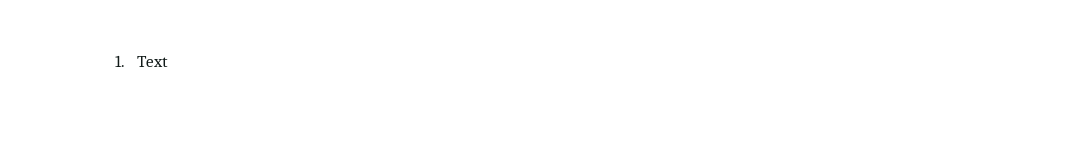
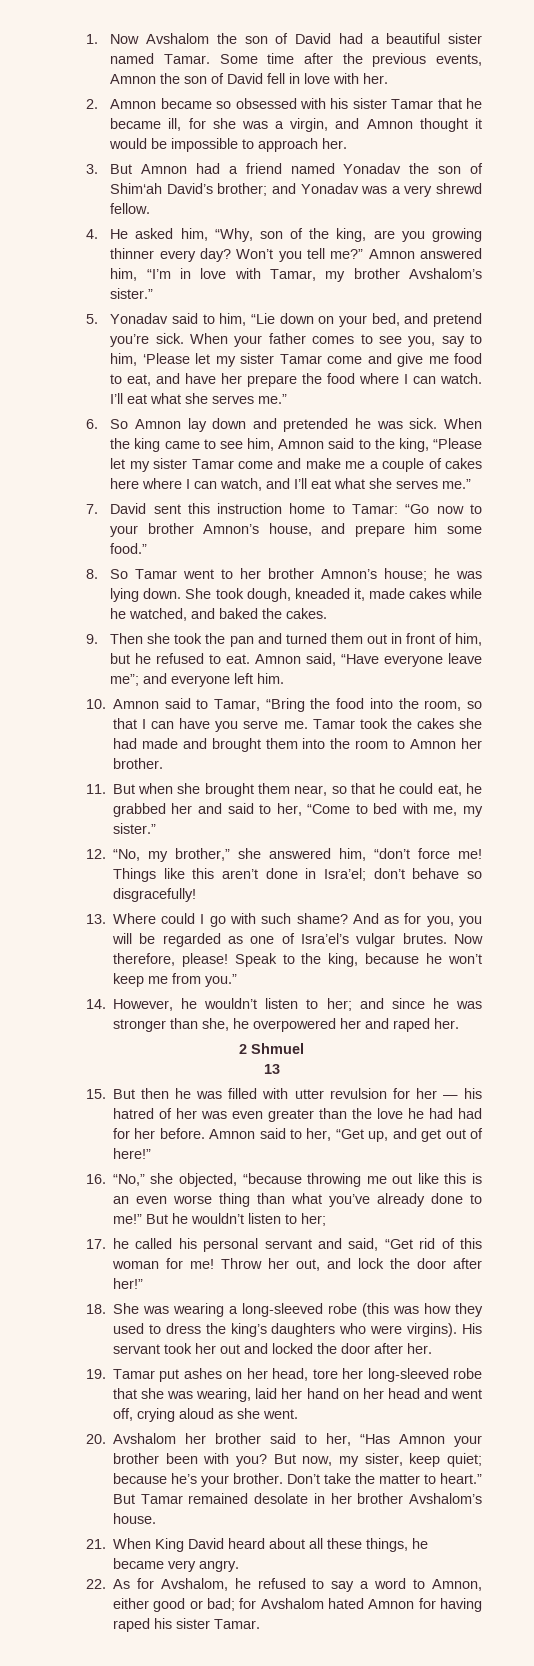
- 1. Text
+ 1. Now Avshalom the son of David had a beautiful sister named Tamar. Some time after the previous events, Amnon the son of David fell in love with her.
+ 2. Amnon became so obsessed with his sister Tamar that he became ill, for she was a virgin, and Amnon thought it would be impossible to approach her.
+ 3. But Amnon had a friend named Yonadav the son of Shim‘ah David’s brother; and Yonadav was a very shrewd fellow.
+ 4. He asked him, “Why, son of the king, are you growing thinner every day? Won’t you tell me?” Amnon answered him, “I’m in love with Tamar, my brother Avshalom’s sister.”
+ 5. Yonadav said to him, “Lie down on your bed, and pretend you’re sick. When your father comes to see you, say to him, ‘Please let my sister Tamar come and give me food to eat, and have her prepare the food where I can watch. I’ll eat what she serves me.”
+ 6. So Amnon lay down and pretended he was sick. When the king came to see him, Amnon said to the king, “Please let my sister Tamar come and make me a couple of cakes here where I can watch, and I’ll eat what she serves me.”
+ 7. David sent this instruction home to Tamar: “Go now to your brother Amnon’s house, and prepare him some food.”
+ 8. So Tamar went to her brother Amnon’s house; he was lying down. She took dough, kneaded it, made cakes while he watched, and baked the cakes.
+ 9. Then she took the pan and turned them out in front of him, but he refused to eat. Amnon said, “Have everyone leave me”; and everyone left him.
+ 10. Amnon said to Tamar, “Bring the food into the room, so that I can have you serve me. Tamar took the cakes she had made and brought them into the room to Amnon her brother.
+ 11. But when she brought them near, so that he could eat, he grabbed her and said to her, “Come to bed with me, my sister.”
+ 12. “No, my brother,” she answered him, “don’t force me! Things like this aren’t done in Isra’el; don’t behave so disgracefully!
+ 13. Where could I go with such shame? And as for you, you will be regarded as one of Isra’el’s vulgar brutes. Now therefore, please! Speak to the king, because he won’t keep me from you.”
+ 14. However, he wouldn’t listen to her; and since he was stronger than she, he overpowered her and raped her.
+ 2 Shmuel
+ 13
+ 15. But then he was filled with utter revulsion for her — his hatred of her was even greater than the love he had had for her before. Amnon said to her, “Get up, and get out of here!”
+ 16. “No,” she objected, “because throwing me out like this is an even worse thing than what you’ve already done to me!” But he wouldn’t listen to her;
+ 17. he called his personal servant and said, “Get rid of this woman for me! Throw her out, and lock the door after her!”
+ 18. She was wearing a long-sleeved robe (this was how they used to dress the king’s daughters who were virgins). His servant took her out and locked the door after her.
+ 19. Tamar put ashes on her head, tore her long-sleeved robe that she was wearing, laid her hand on her head and went off, crying aloud as she went.
+ 20. Avshalom her brother said to her, “Has Amnon your brother been with you? But now, my sister, keep quiet; because he’s your brother. Don’t take the matter to heart.” But Tamar remained desolate in her brother Avshalom’s house.
+ 21. When King David heard about all these things, he became very angry.
+ 22. As for Avshalom, he refused to say a word to Amnon, either good or bad; for Avshalom hated Amnon for having raped his sister Tamar.

